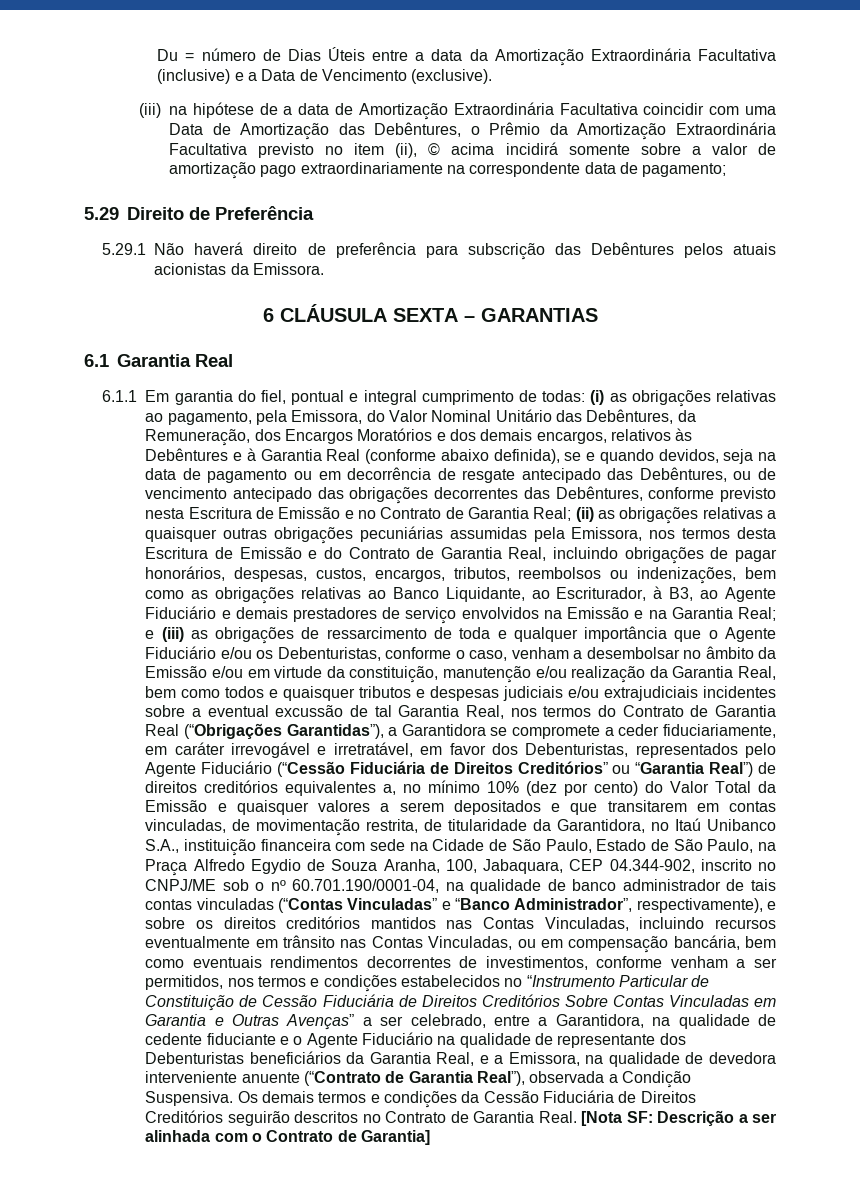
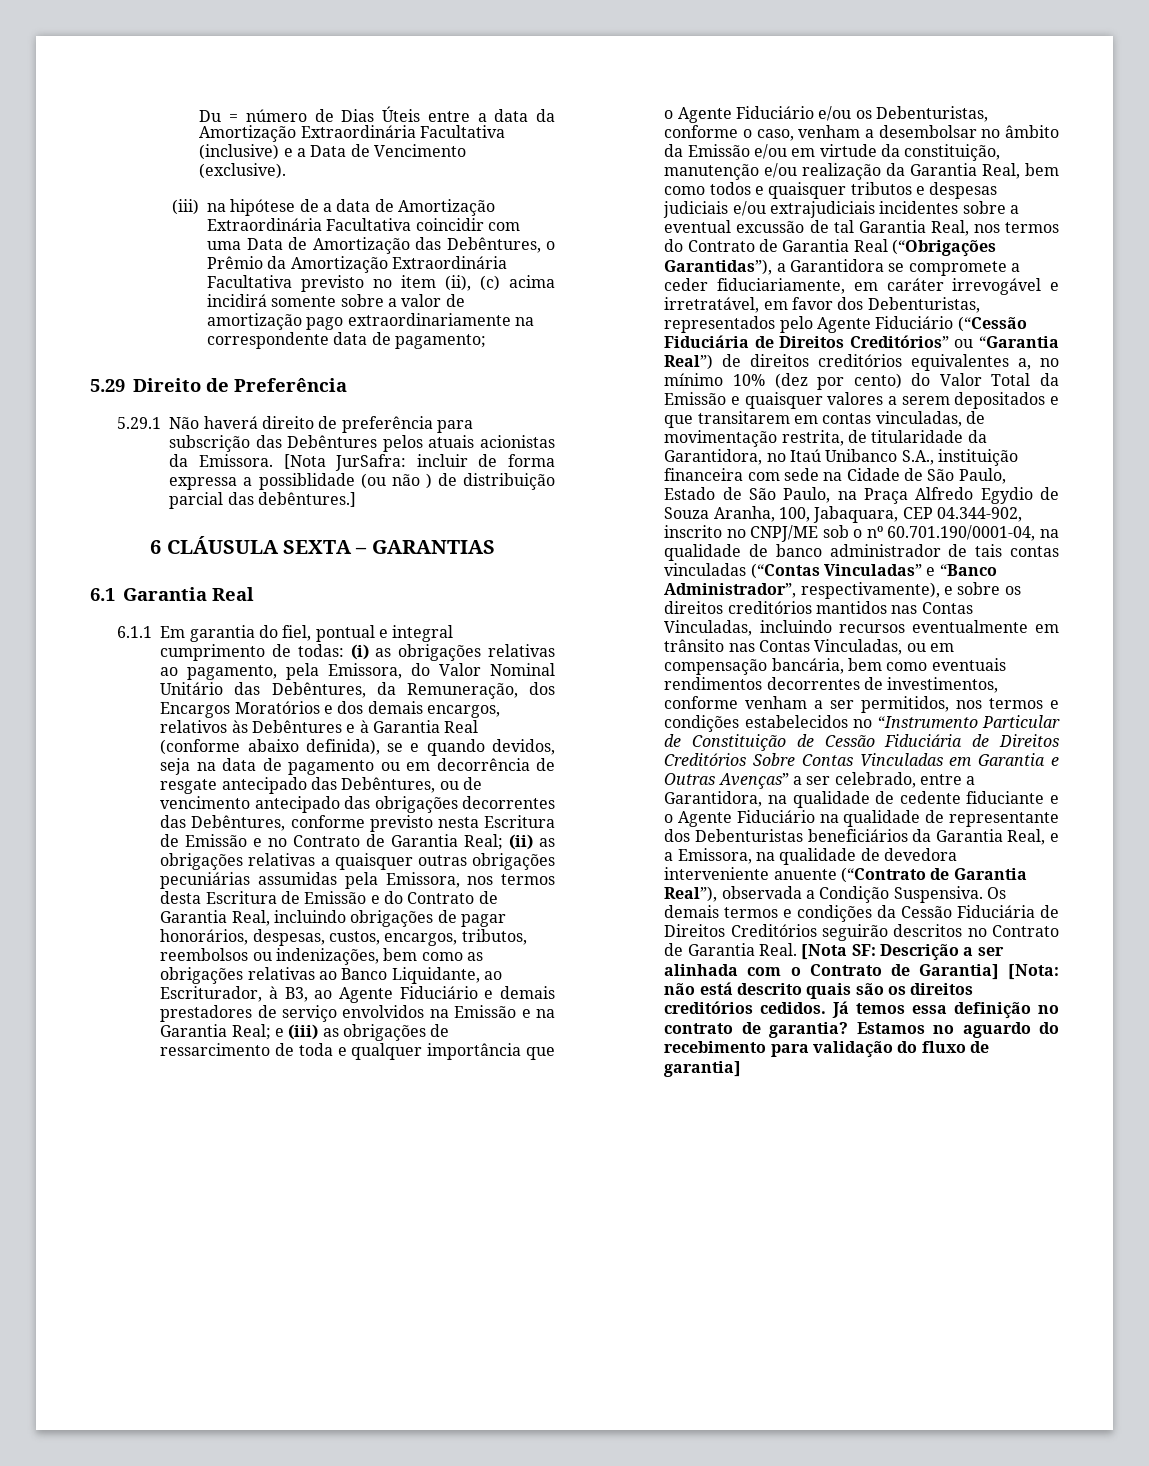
- (iii) na hipótese de a data de Amortização Extraordinária Facultativa coincidir com uma Data de Amortização das Debêntures, o Prêmio da Amortização Extraordinária Facultativa previsto no item (ii), © acima incidirá somente sobre a valor de amortização pago extraordinariamente na correspondente data de pagamento;
+ (iii) na hipótese de a data de Amortização Extraordinária Facultativa coincidir com uma Data de Amortização das Debêntures, o Prêmio da Amortização Extraordinária Facultativa previsto no item (ii), (c) acima incidirá somente sobre a valor de amortização pago extraordinariamente na correspondente data de pagamento;
+ [Nota JurSafra: incluir de forma expressa a possiblidade (ou não ) de distribuição parcial das debêntures.]
- [Nota SF: Descrição a ser alinhada com o Contrato de Garantia]
+ [Nota SF: Descrição a ser alinhada com o Contrato de Garantia] [Nota: não está descrito quais são os direitos creditórios cedidos. Já temos essa definição no contrato de garantia? Estamos no aguardo do recebimento para validação do fluxo de garantia]

